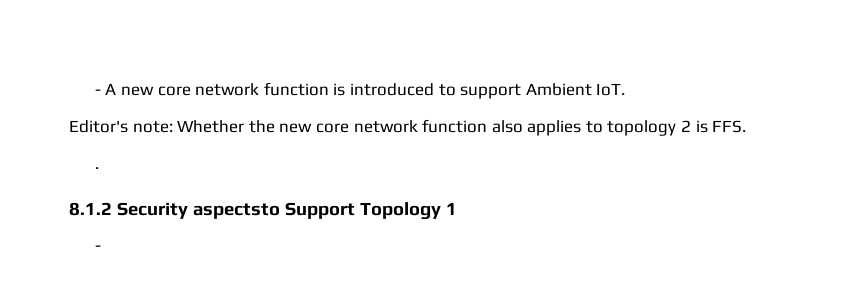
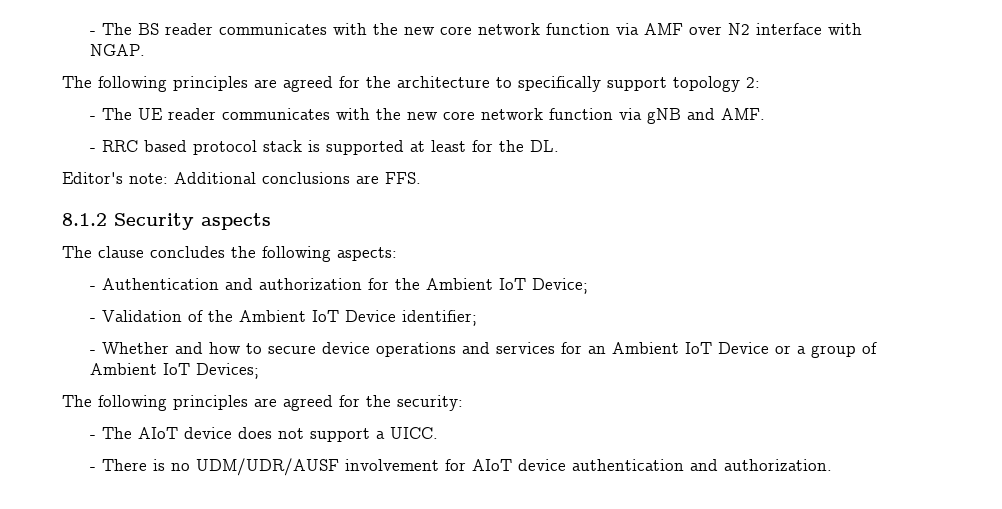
- - A new core network function is introduced to support Ambient IoT.
- Editor's note: Whether the new core network function also applies to topology 2 is FFS.
+ - The BS reader communicates with the new core network function via AMF over N2 interface with NGAP.
+ The following principles are agreed for the architecture to specifically support topology 2:
+ - The UE reader communicates with the new core network function via gNB and AMF.
+ - RRC based protocol stack is supported at least for the DL.
+ Editor's note: Additional conclusions are FFS.
- .
- 8.1.2 Security aspectsto Support Topology 1
- -
+ 8.1.2 Security aspects
+ The clause concludes the following aspects:
+ - Authentication and authorization for the Ambient IoT Device;
+ - Validation of the Ambient IoT Device identifier;
+ - Whether and how to secure device operations and services for an Ambient IoT Device or a group of Ambient IoT Devices;
+ The following principles are agreed for the security:
+ - The AIoT device does not support a UICC.
+ - There is no UDM/UDR/AUSF involvement for AIoT device authentication and authorization.

